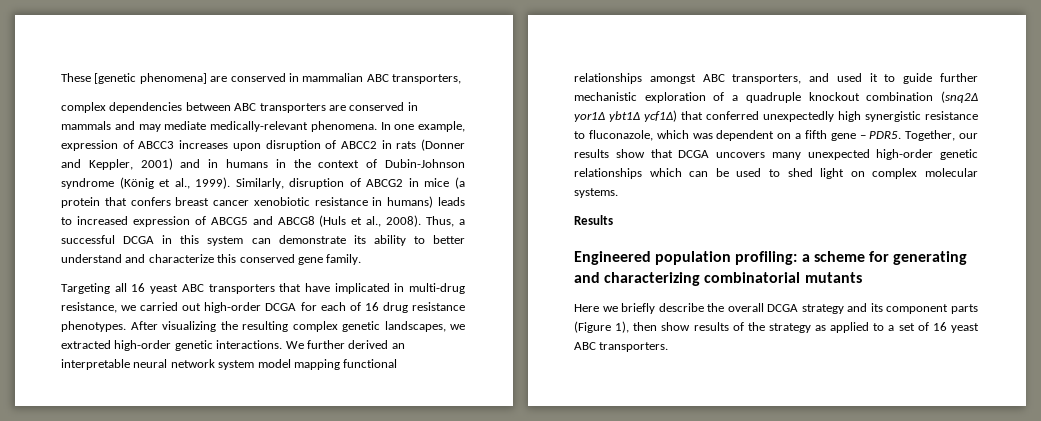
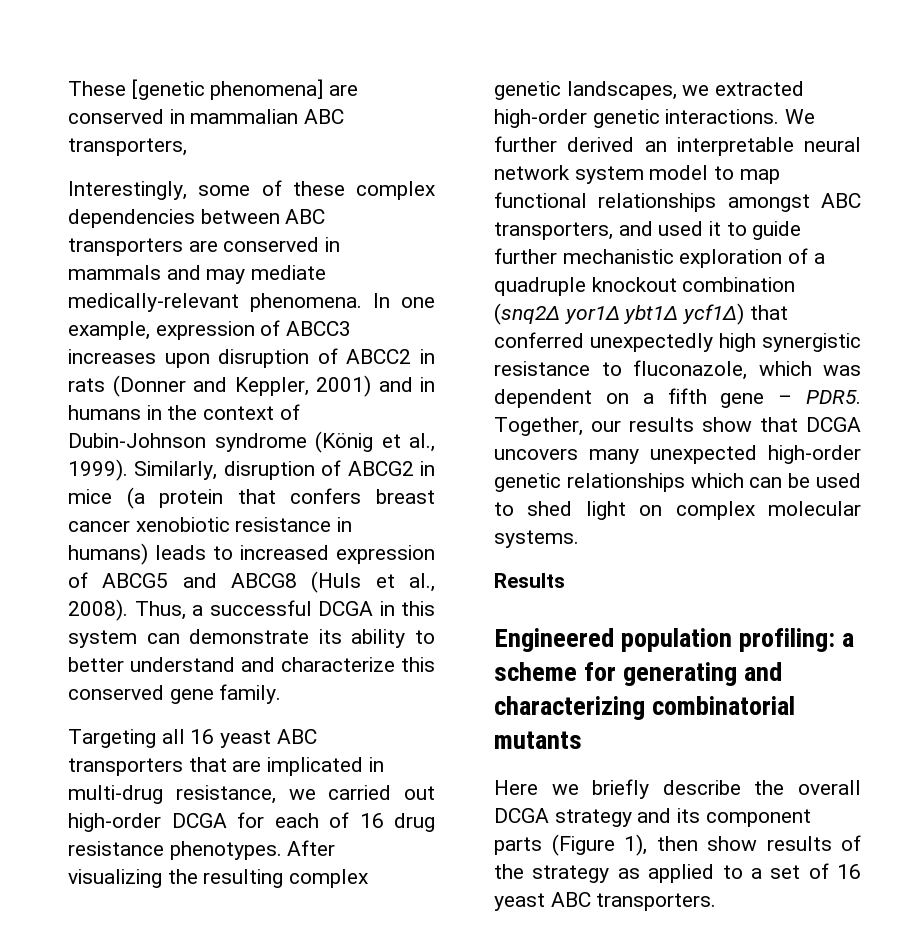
- complex dependencies between ABC transporters are conserved in mammals and may mediate medically-relevant phenomena.
+ Interestingly, some of these complex dependencies between ABC transporters are conserved in mammals and may mediate medically-relevant phenomena.
- Targeting all 16 yeast ABC transporters that have implicated in multi-drug resistance, we carried out high-order DCGA for each of 16 drug resistance phenotypes.
+ Targeting all 16 yeast ABC transporters that are implicated in multi-drug resistance, we carried out high-order DCGA for each of 16 drug resistance phenotypes.
- We further derived an interpretable neural network system model mapping functional relationships amongst ABC transporters, and used it to guide further mechanistic exploration of a quadruple knockout combination (snq2∆ yor1∆ ybt1∆ ycf1∆) that conferred unexpectedly high synergistic resistance to fluconazole, which was dependent on a fifth gene – PDR5.
+ We further derived an interpretable neural network system model to map functional relationships amongst ABC transporters, and used it to guide further mechanistic exploration of a quadruple knockout combination (snq2∆ yor1∆ ybt1∆ ycf1∆) that conferred unexpectedly high synergistic resistance to fluconazole, which was dependent on a fifth gene – PDR5.

